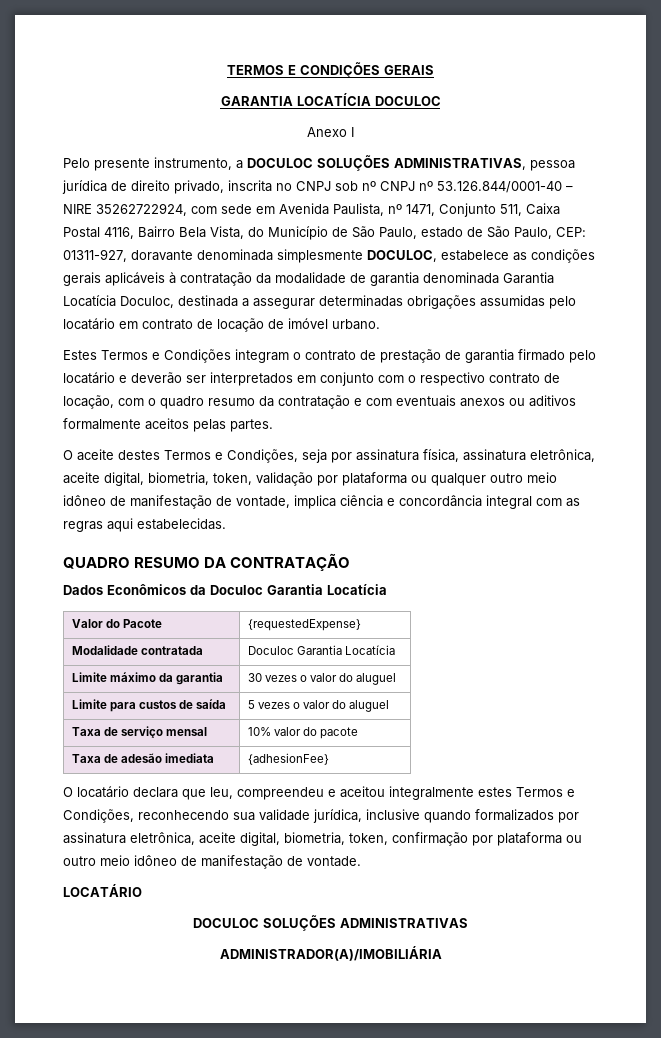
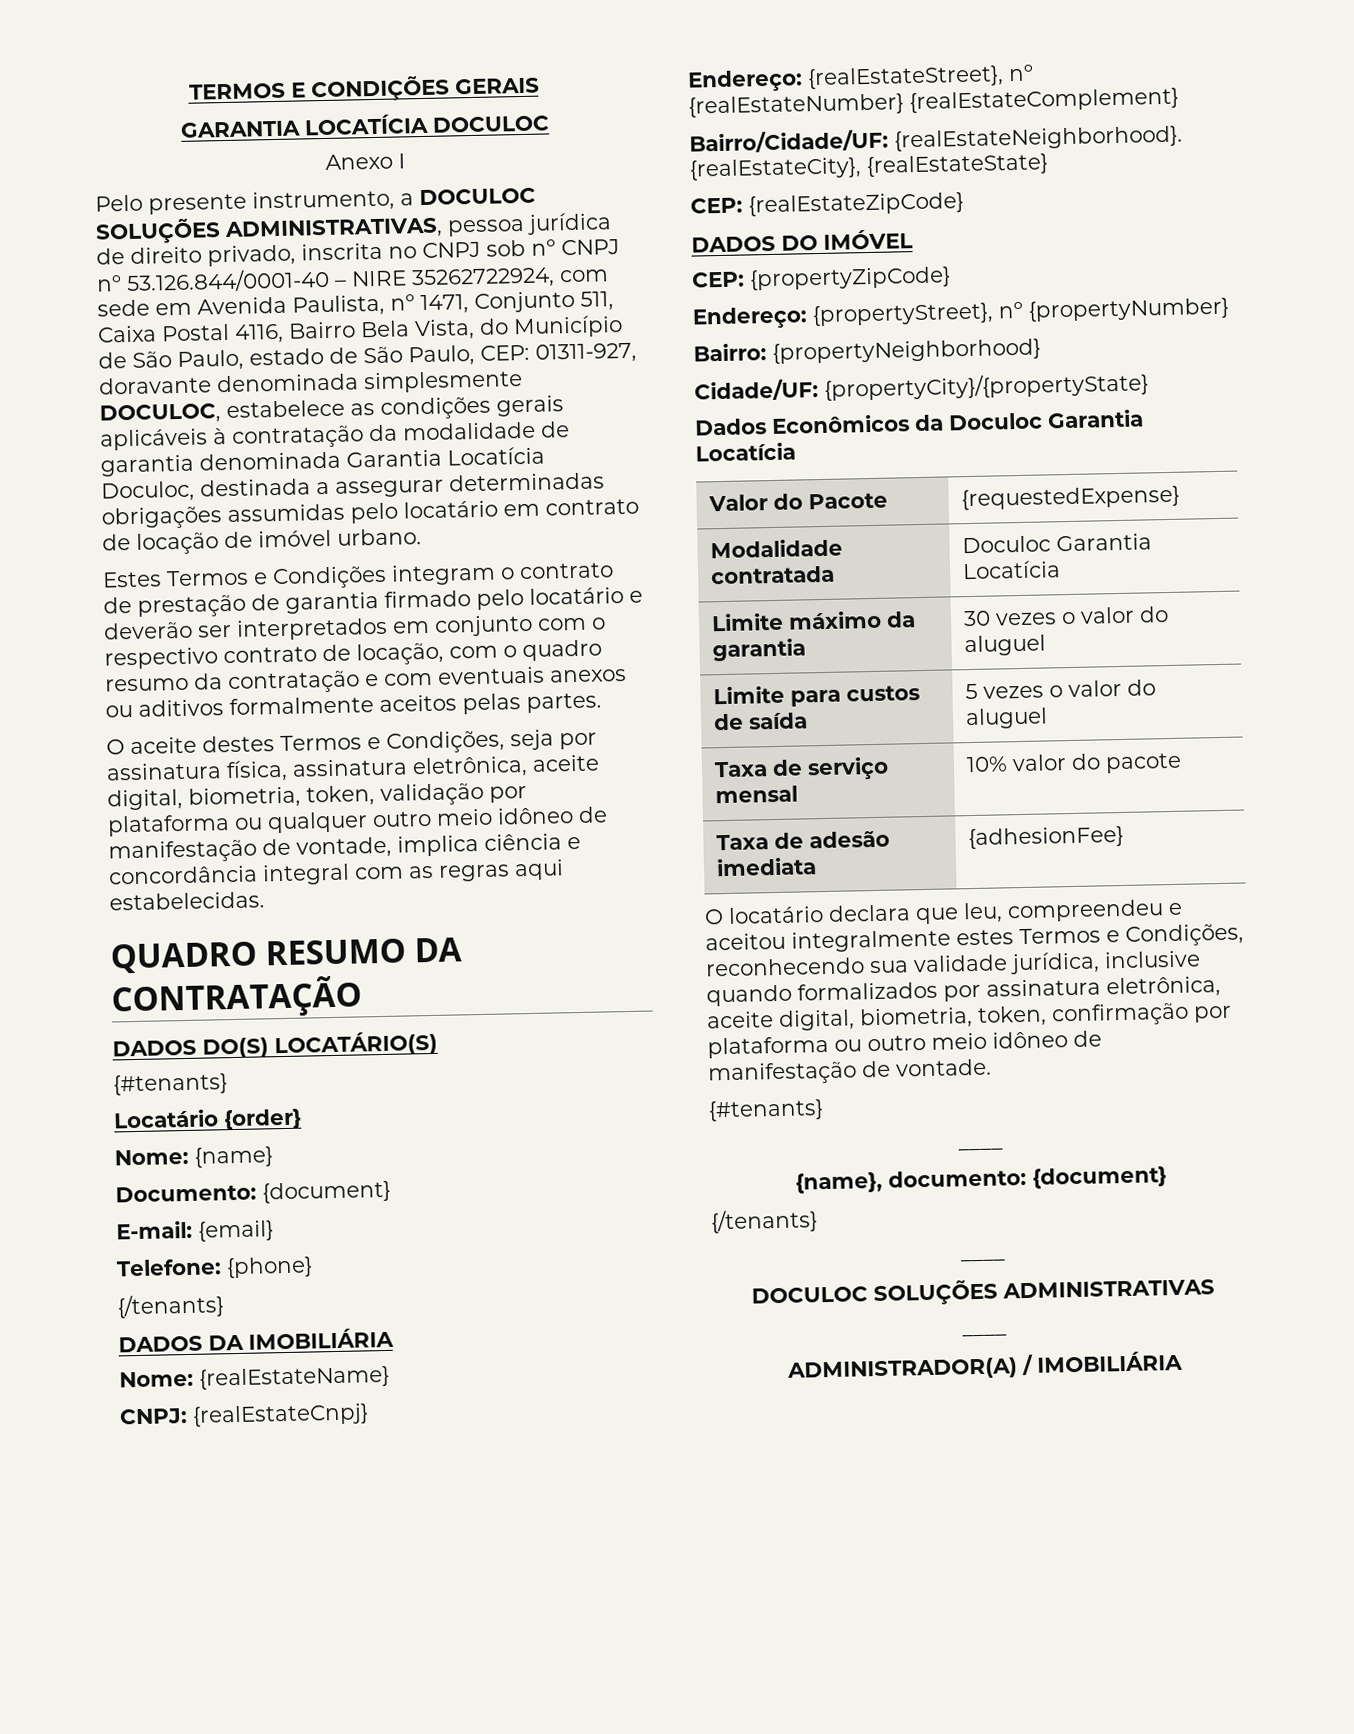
+ DADOS DO(S) LOCATÁRIO(S)
+ {#tenants}
+ Locatário {order}
+ Nome: {name}
+ Documento: {document}
+ E-mail: {email}
+ Telefone: {phone}
+ {/tenants}
+ DADOS DA IMOBILIÁRIA
+ Nome: {realEstateName}
+ CNPJ: {realEstateCnpj}
+ Endereço: {realEstateStreet}, nº {realEstateNumber} {realEstateComplement}
+ Bairro/Cidade/UF: {realEstateNeighborhood}. {realEstateCity}, {realEstateState}
+ CEP: {realEstateZipCode}
+ DADOS DO IMÓVEL
+ CEP: {propertyZipCode}
+ Endereço: {propertyStreet}, nº {propertyNumber}
+ Bairro: {propertyNeighborhood}
+ Cidade/UF: {propertyCity}/{propertyState}
  O locatário declara que leu, compreendeu e aceitou integralmente estes Termos e Condições, reconhecendo sua validade jurídica, inclusive quando formalizados por assinatura eletrônica, aceite digital, biometria, token, confirmação por plataforma ou outro meio idôneo de manifestação de vontade.
- LOCATÁRIO
+ {#tenants}
+ ____
+ {name}, documento: {document}
+ {/tenants}
+ ____
  DOCULOC SOLUÇÕES ADMINISTRATIVAS
- ADMINISTRADOR(A)/IMOBILIÁRIA
+ ____
+ ADMINISTRADOR(A) / IMOBILIÁRIA

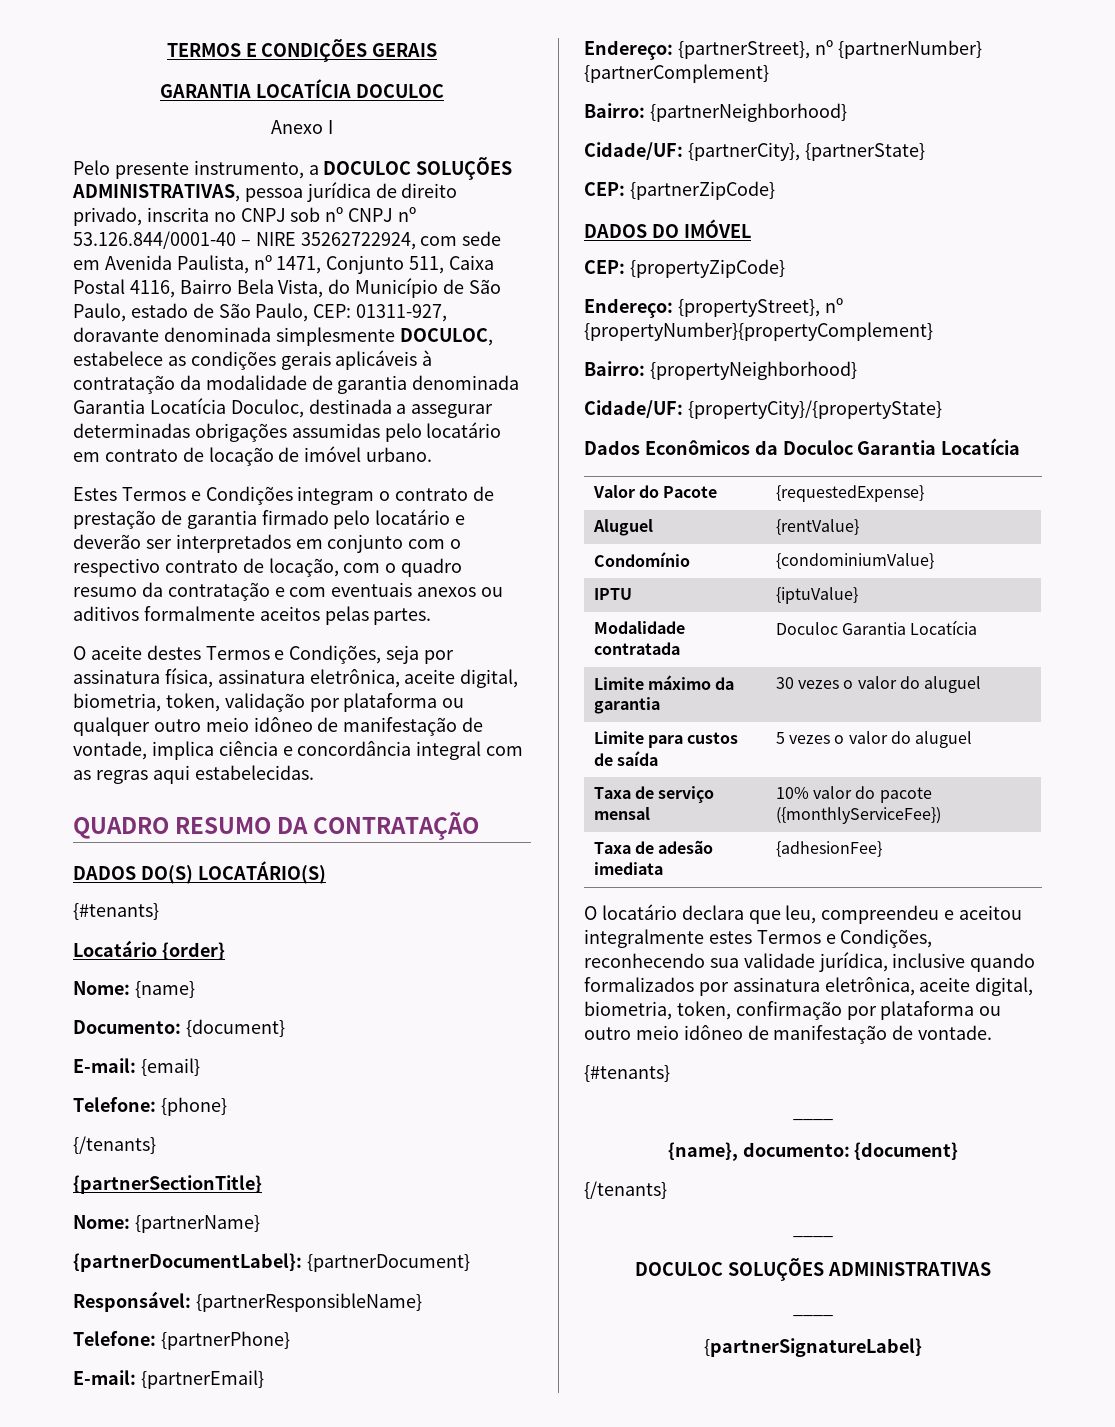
- DADOS DA IMOBILIÁRIA
- Nome: {realEstateName}
- CNPJ: {realEstateCnpj}
- Endereço: {realEstateStreet}, nº {realEstateNumber} {realEstateComplement}
- Bairro/Cidade/UF: {realEstateNeighborhood}. {realEstateCity}, {realEstateState}
- CEP: {realEstateZipCode}
+ {partnerSectionTitle}
+ Nome: {partnerName}
+ {partnerDocumentLabel}: {partnerDocument}
+ Responsável: {partnerResponsibleName}
+ Telefone: {partnerPhone}
+ E-mail: {partnerEmail}
+ Endereço: {partnerStreet}, nº {partnerNumber} {partnerComplement}
+ Bairro: {partnerNeighborhood}
+ Cidade/UF: {partnerCity}, {partnerState}
+ CEP: {partnerZipCode}
- Endereço: {propertyStreet}, nº {propertyNumber}
+ Endereço: {propertyStreet}, nº {propertyNumber}{propertyComplement}
+ Aluguel | {rentValue}
+ Condomínio | {condominiumValue}
+ IPTU | {iptuValue}
- Taxa de serviço mensal | 10% valor do pacote
+ Taxa de serviço mensal | 10% valor do pacote ({monthlyServiceFee})
- ADMINISTRADOR(A) / IMOBILIÁRIA
+ {partnerSignatureLabel}

